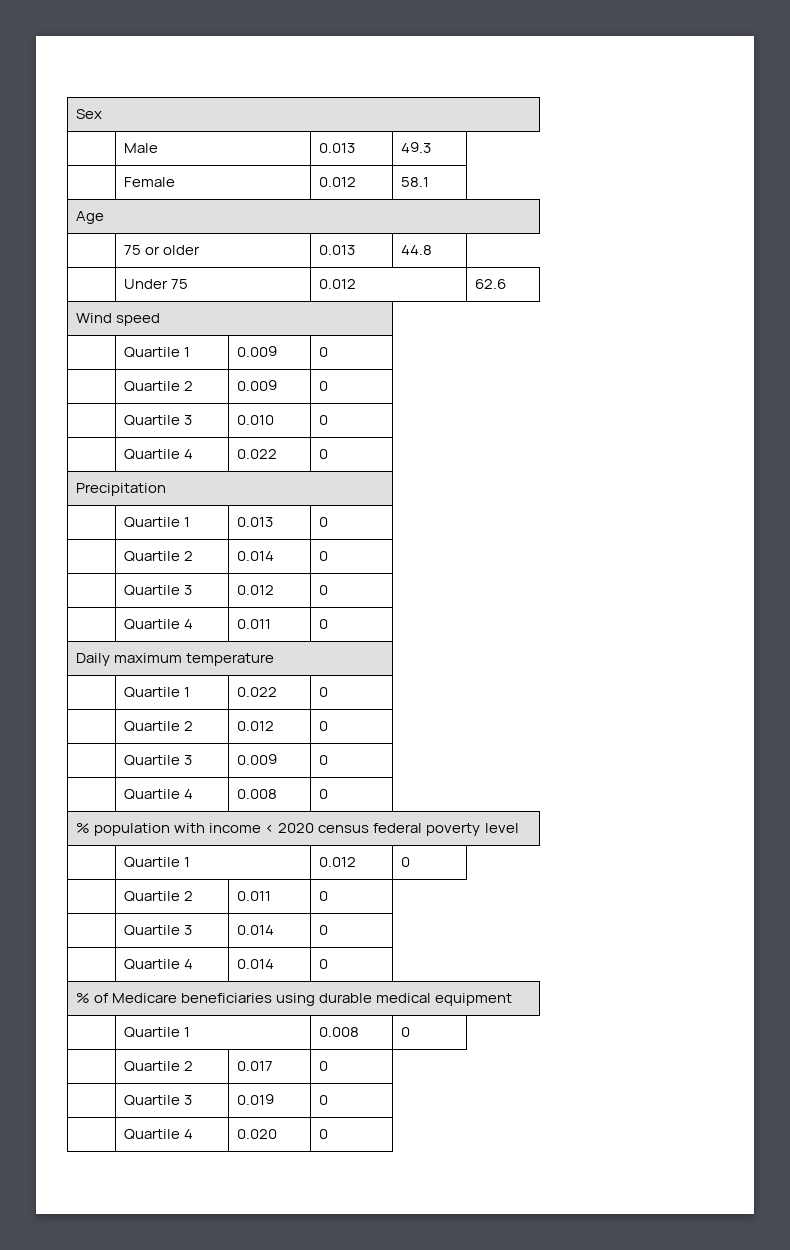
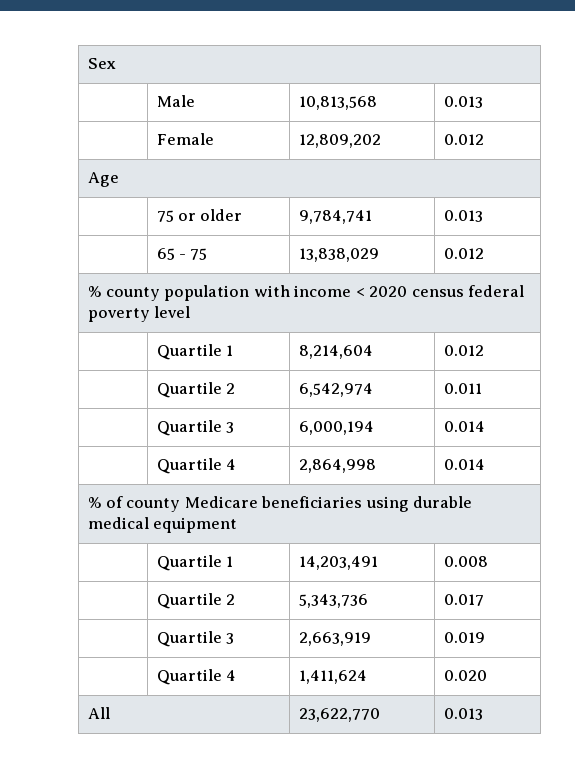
- | Male | 0.013 | 49.3
+ | Male | 10,813,568 | 0.013
- | Female | 0.012 | 58.1
+ | Female | 12,809,202 | 0.012
- | 75 or older | 0.013 | 44.8
- | Under 75 | 0.012 | 62.6
- Wind speed
- | Quartile 1 | 0.009 | 0
- | Quartile 2 | 0.009 | 0
- | Quartile 3 | 0.010 | 0
- | Quartile 4 | 0.022 | 0
- Precipitation
- | Quartile 1 | 0.013 | 0
- | Quartile 2 | 0.014 | 0
- | Quartile 3 | 0.012 | 0
- | Quartile 4 | 0.011 | 0
- Daily maximum temperature
- | Quartile 1 | 0.022 | 0
- | Quartile 2 | 0.012 | 0
- | Quartile 3 | 0.009 | 0
- | Quartile 4 | 0.008 | 0
- % population with income < 2020 census federal poverty level
+ | 75 or older | 9,784,741 | 0.013
+ | 65 - 75 | 13,838,029 | 0.012
+ % county population with income < 2020 census federal poverty level
- | Quartile 1 | 0.012 | 0
- | Quartile 2 | 0.011 | 0
- | Quartile 3 | 0.014 | 0
- | Quartile 4 | 0.014 | 0
+ | Quartile 1 | 8,214,604 | 0.012
+ | Quartile 2 | 6,542,974 | 0.011
+ | Quartile 3 | 6,000,194 | 0.014
+ | Quartile 4 | 2,864,998 | 0.014
- % of Medicare beneficiaries using durable medical equipment
+ % of county Medicare beneficiaries using durable medical equipment
- | Quartile 1 | 0.008 | 0
- | Quartile 2 | 0.017 | 0
- | Quartile 3 | 0.019 | 0
- | Quartile 4 | 0.020 | 0
+ | Quartile 1 | 14,203,491 | 0.008
+ | Quartile 2 | 5,343,736 | 0.017
+ | Quartile 3 | 2,663,919 | 0.019
+ | Quartile 4 | 1,411,624 | 0.020
+ All | 23,622,770 | 0.013

